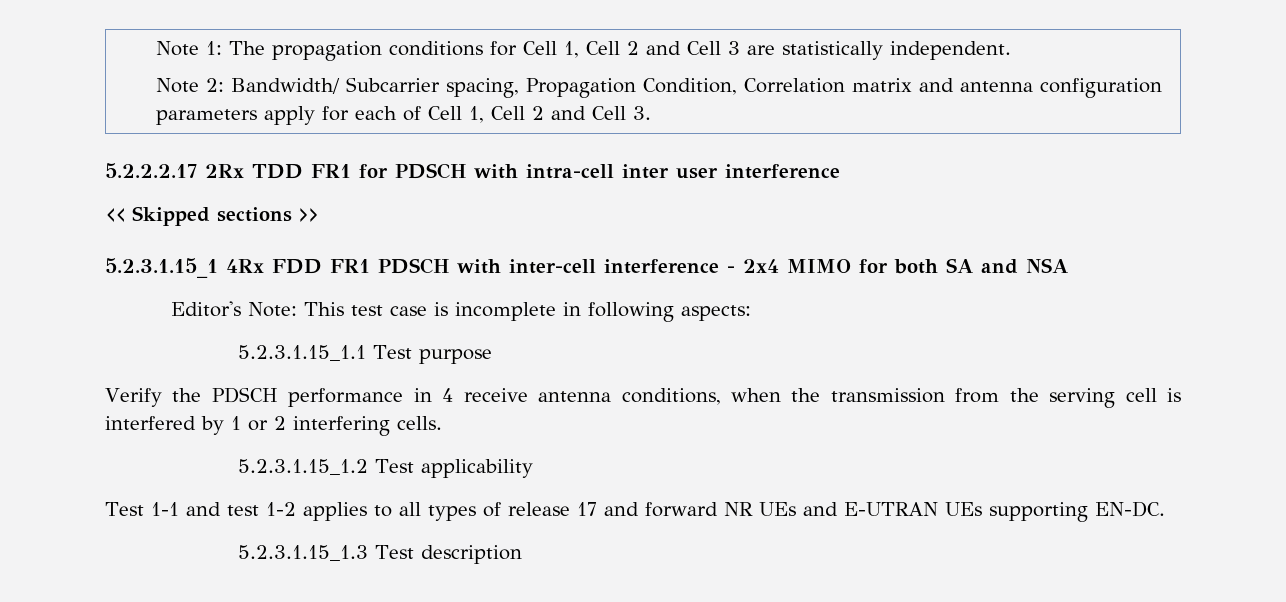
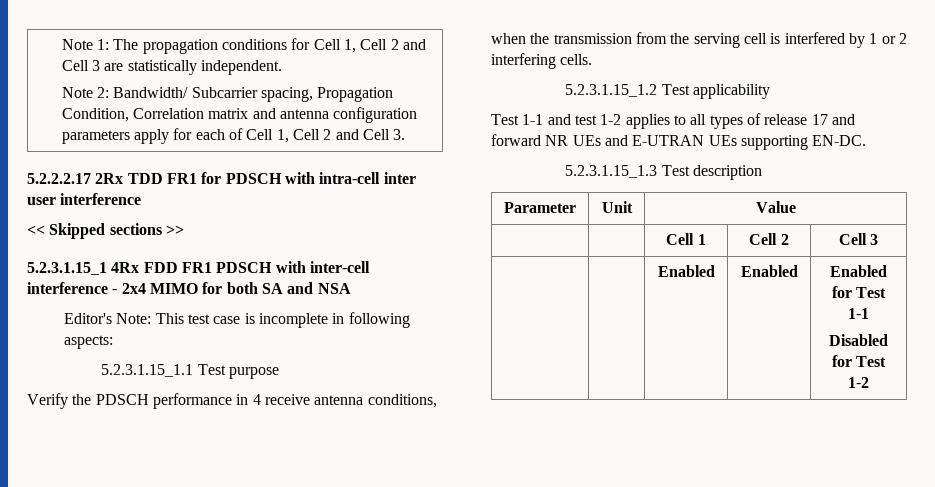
+ Parameter | Unit | Value
+ | | Cell 1 | Cell 2 | Cell 3
+ | | Enabled | Enabled | Enabled for Test 1-1
+ Disabled for Test 1-2

